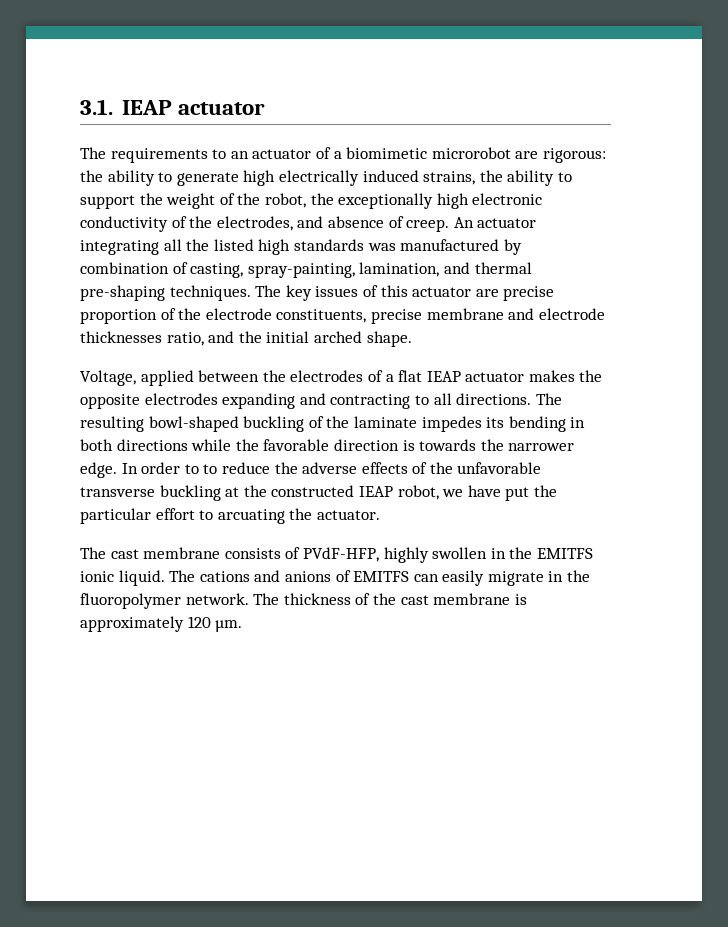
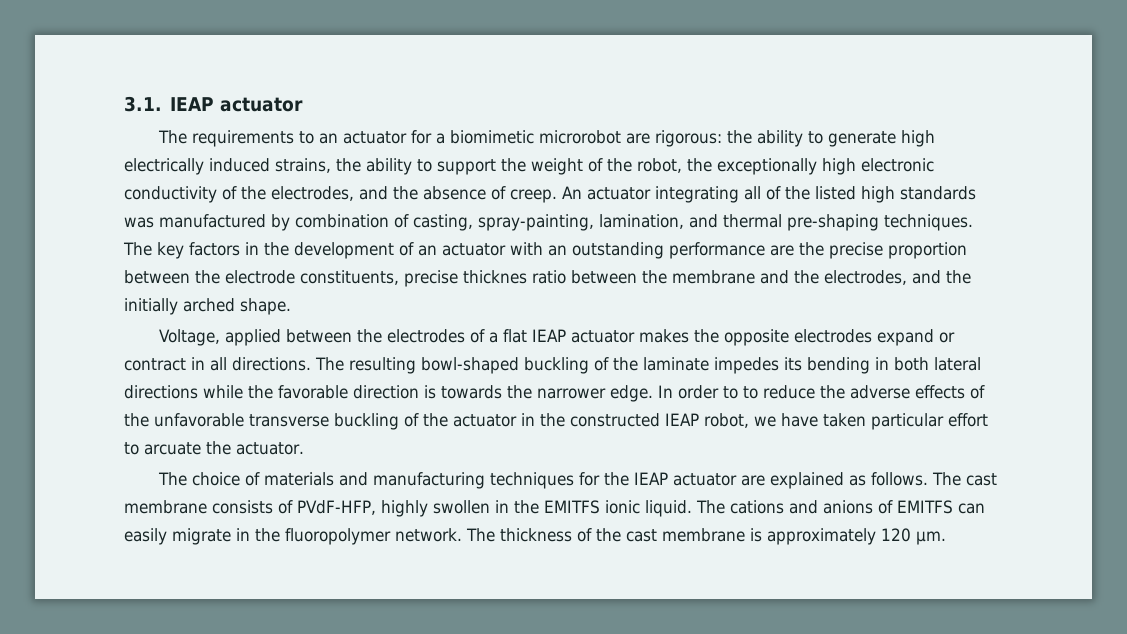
- The requirements to an actuator of a biomimetic microrobot are rigorous: the ability to generate high electrically induced strains, the ability to support the weight of the robot, the exceptionally high electronic conductivity of the electrodes, and absence of creep.
+ The requirements to an actuator for a biomimetic microrobot are rigorous: the ability to generate high electrically induced strains, the ability to support the weight of the robot, the exceptionally high electronic conductivity of the electrodes, and the absence of creep.
- An actuator integrating all the listed high standards was manufactured by combination of casting, spray-painting, lamination, and thermal pre-shaping techniques.
+ An actuator integrating all of the listed high standards was manufactured by combination of casting, spray-painting, lamination, and thermal pre-shaping techniques.
- The key issues of this actuator are precise proportion of the electrode constituents, precise membrane and electrode thicknesses ratio, and the initial arched shape.
+ The key factors in the development of an actuator with an outstanding performance are the precise proportion between the electrode constituents, precise thicknes ratio between the membrane and the electrodes, and the initially arched shape.
- Voltage, applied between the electrodes of a flat IEAP actuator makes the opposite electrodes expanding and contracting to all directions.
+ Voltage, applied between the electrodes of a flat IEAP actuator makes the opposite electrodes expand or contract in all directions.
- The resulting bowl-shaped buckling of the laminate impedes its bending in both directions while the favorable direction is towards the narrower edge.
+ The resulting bowl-shaped buckling of the laminate impedes its bending in both lateral directions while the favorable direction is towards the narrower edge.
- In order to to reduce the adverse effects of the unfavorable transverse buckling at the constructed IEAP robot, we have put the particular effort to arcuating the actuator.
+ In order to to reduce the adverse effects of the unfavorable transverse buckling of the actuator in the constructed IEAP robot, we have taken particular effort to arcuate the actuator.
- The cast membrane consists of PVdF-HFP, highly swollen in the EMITFS ionic liquid.
+ The choice of materials and manufacturing techniques for the IEAP actuator are explained as follows. The cast membrane consists of PVdF-HFP, highly swollen in the EMITFS ionic liquid.

